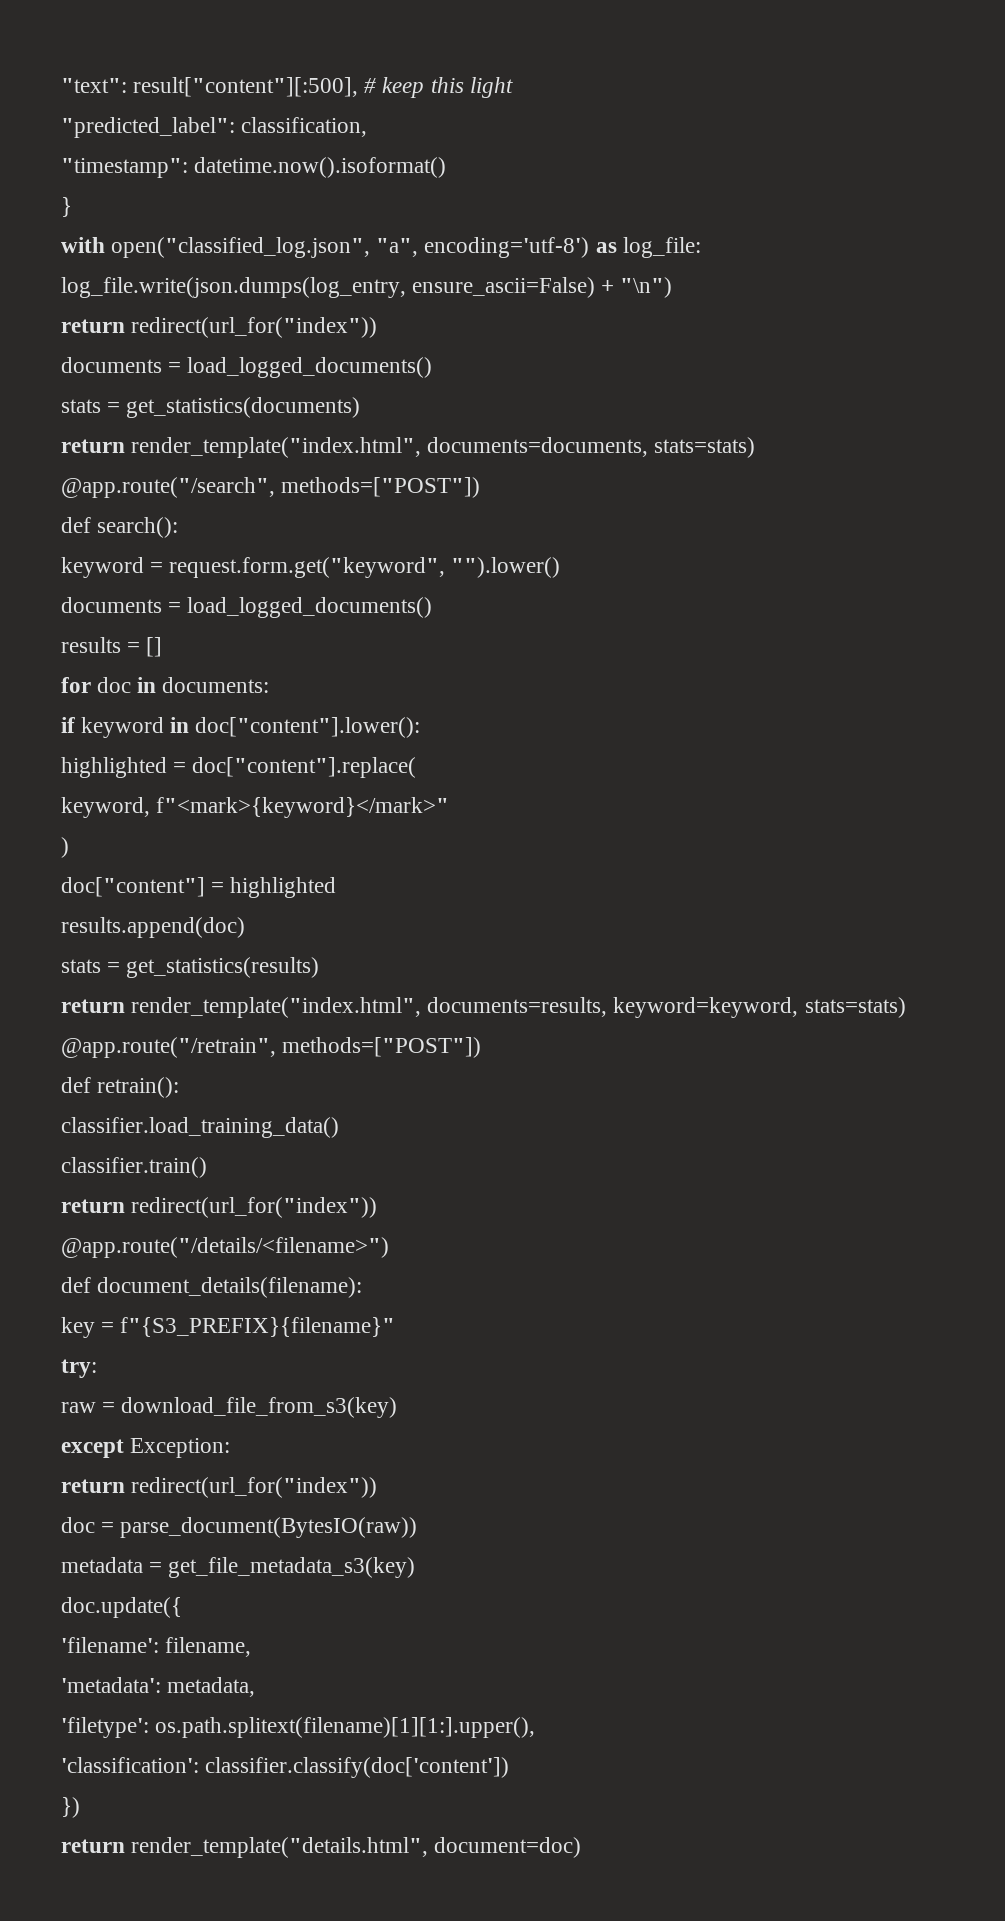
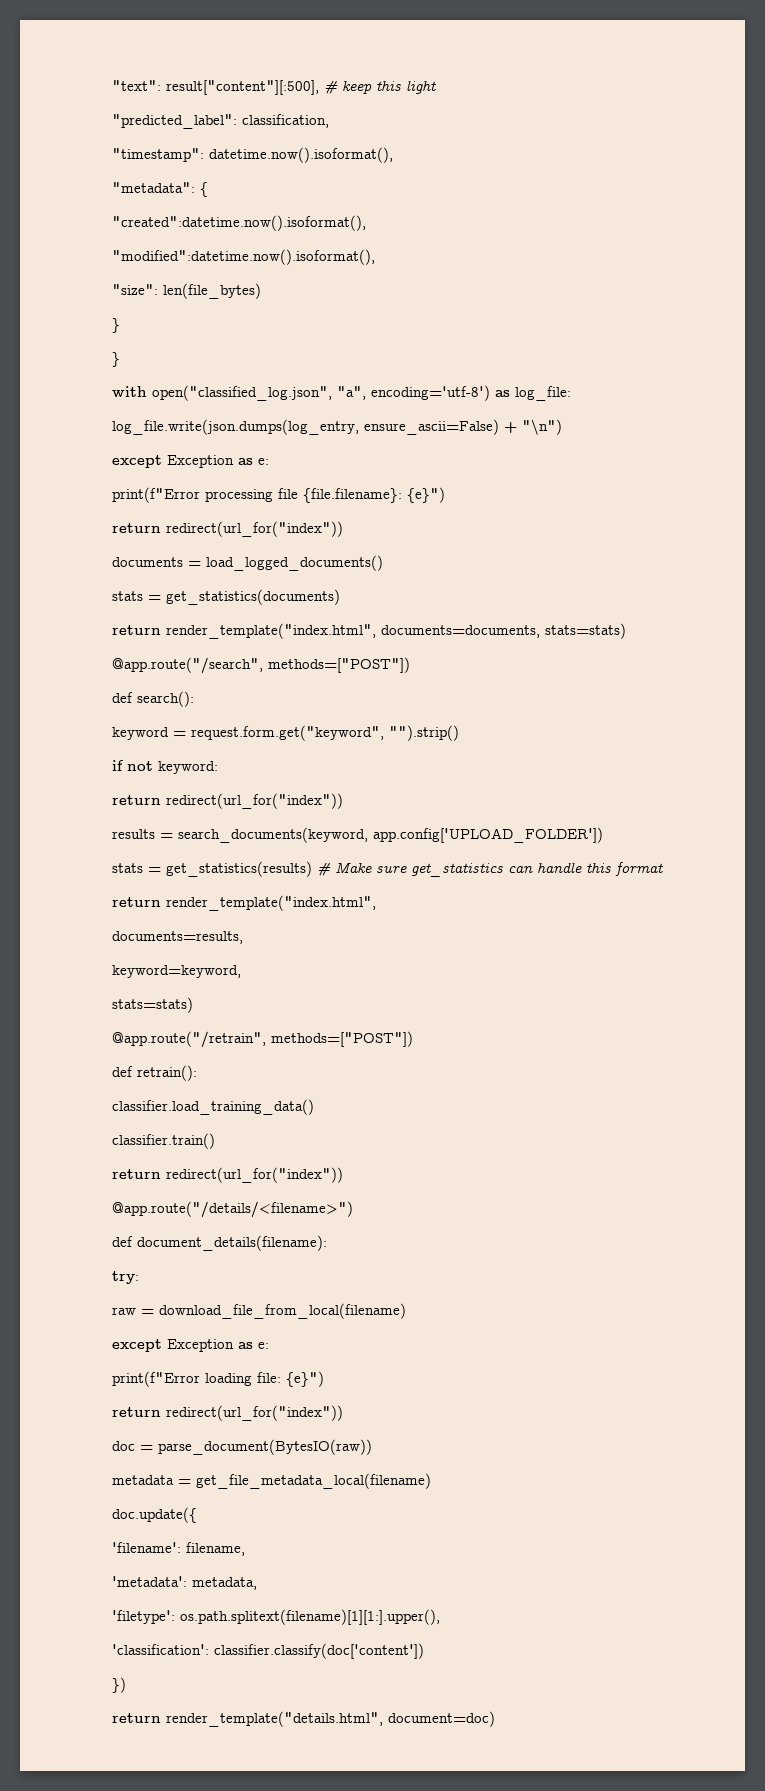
- "timestamp": datetime.now().isoformat()
+ "timestamp": datetime.now().isoformat(),
+ "metadata": {
+ "created":datetime.now().isoformat(),
+ "modified":datetime.now().isoformat(),
+ "size": len(file_bytes)
+ }
  log_file.write(json.dumps(log_entry, ensure_ascii=False) + "\n")
+ except Exception as e:
+ print(f"Error processing file {file.filename}: {e}")
- keyword = request.form.get("keyword", "").lower()
- documents = load_logged_documents()
- results = []
- for doc in documents:
- if keyword in doc["content"].lower():
- highlighted = doc["content"].replace(
- keyword, f"<mark>{keyword}</mark>"
- )
- doc["content"] = highlighted
- results.append(doc)
- stats = get_statistics(results)
- return render_template("index.html", documents=results, keyword=keyword, stats=stats)
+ keyword = request.form.get("keyword", "").strip()
+ if not keyword:
+ return redirect(url_for("index"))
+ results = search_documents(keyword, app.config['UPLOAD_FOLDER'])
+ stats = get_statistics(results) # Make sure get_statistics can handle this format
+ return render_template("index.html",
+ documents=results,
+ keyword=keyword,
+ stats=stats)
- key = f"{S3_PREFIX}{filename}"
- raw = download_file_from_s3(key)
- except Exception:
+ raw = download_file_from_local(filename)
+ except Exception as e:
+ print(f"Error loading file: {e}")
- metadata = get_file_metadata_s3(key)
+ metadata = get_file_metadata_local(filename)

